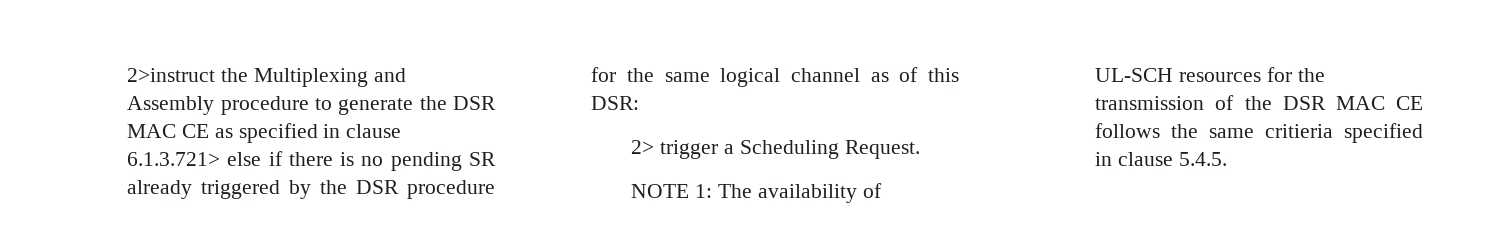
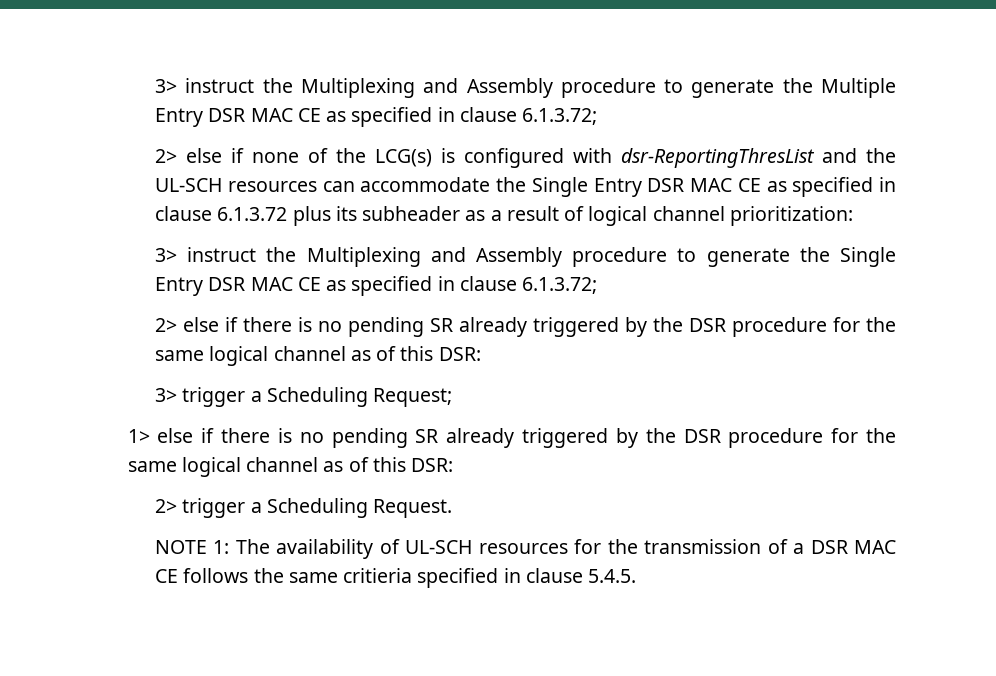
- 2>instruct the Multiplexing and Assembly procedure to generate the DSR MAC CE as specified in clause 6.1.3.721> else if there is no pending SR already triggered by the DSR procedure for the same logical channel as of this DSR:
+ 3> instruct the Multiplexing and Assembly procedure to generate the Multiple Entry DSR MAC CE as specified in clause 6.1.3.72;
+ 2> else if none of the LCG(s) is configured with dsr-ReportingThresList and the UL-SCH resources can accommodate the Single Entry DSR MAC CE as specified in clause 6.1.3.72 plus its subheader as a result of logical channel prioritization:
+ 3> instruct the Multiplexing and Assembly procedure to generate the Single Entry DSR MAC CE as specified in clause 6.1.3.72;
+ 2> else if there is no pending SR already triggered by the DSR procedure for the same logical channel as of this DSR:
+ 3> trigger a Scheduling Request;
+ 1> else if there is no pending SR already triggered by the DSR procedure for the same logical channel as of this DSR:
- NOTE 1: The availability of UL-SCH resources for the transmission of the DSR MAC CE follows the same critieria specified in clause 5.4.5.
+ NOTE 1: The availability of UL-SCH resources for the transmission of a DSR MAC CE follows the same critieria specified in clause 5.4.5.

